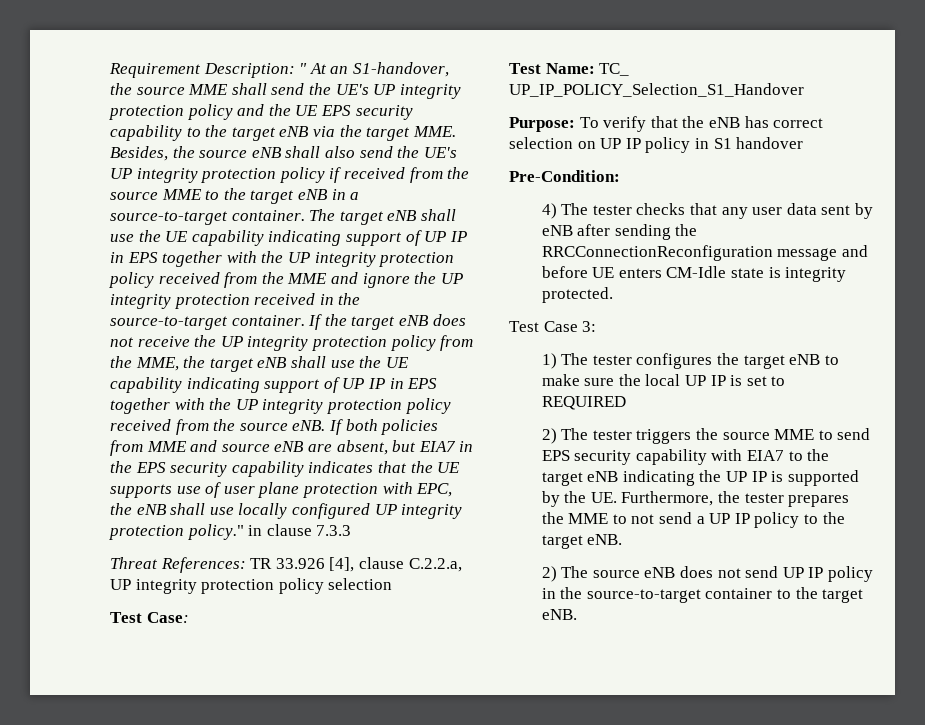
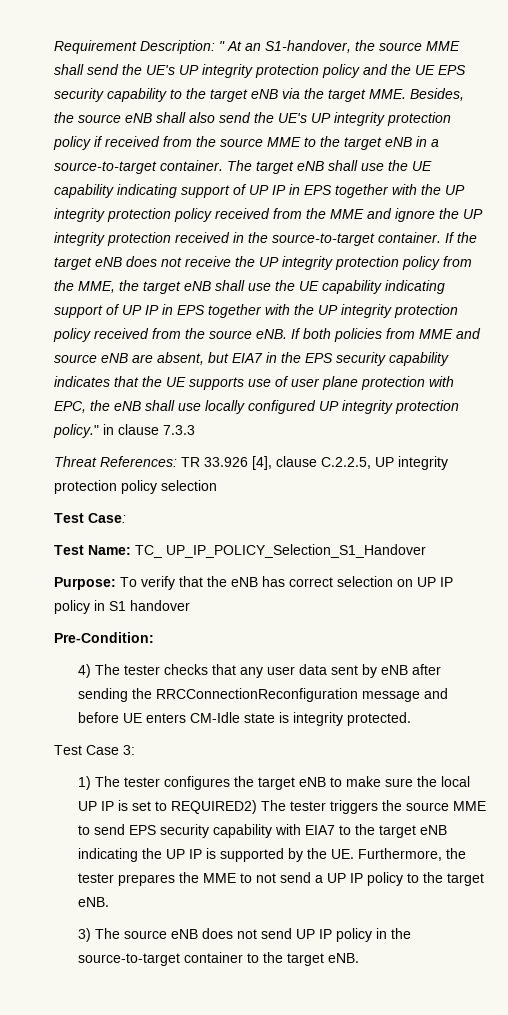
- Threat References: TR 33.926 [4], clause C.2.2.a, UP integrity protection policy selection
+ Threat References: TR 33.926 [4], clause C.2.2.5, UP integrity protection policy selection
- 1) The tester configures the target eNB to make sure the local UP IP is set to REQUIRED
- 2) The tester triggers the source MME to send EPS security capability with EIA7 to the target eNB indicating the UP IP is supported by the UE. Furthermore, the tester prepares the MME to not send a UP IP policy to the target eNB.
+ 1) The tester configures the target eNB to make sure the local UP IP is set to REQUIRED2) The tester triggers the source MME to send EPS security capability with EIA7 to the target eNB indicating the UP IP is supported by the UE. Furthermore, the tester prepares the MME to not send a UP IP policy to the target eNB.
- 2) The source eNB does not send UP IP policy in the source-to-target container to the target eNB.
+ 3) The source eNB does not send UP IP policy in the source-to-target container to the target eNB.

